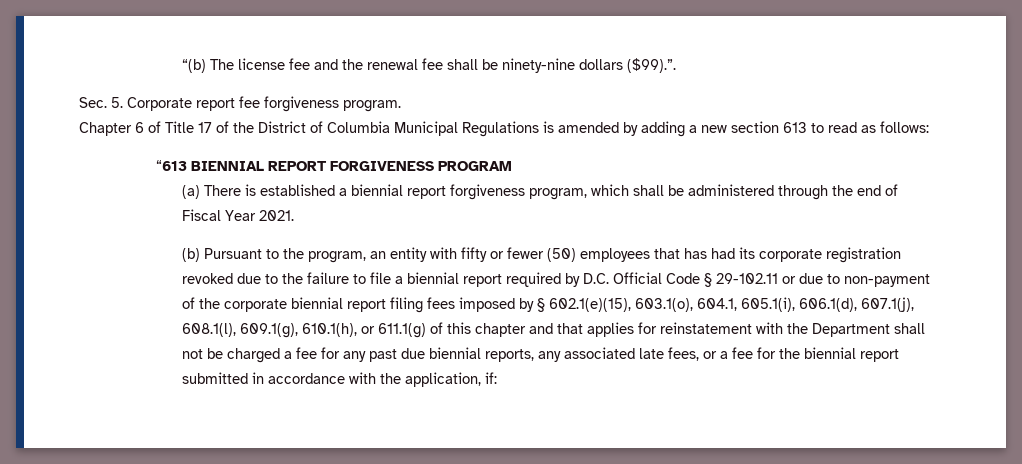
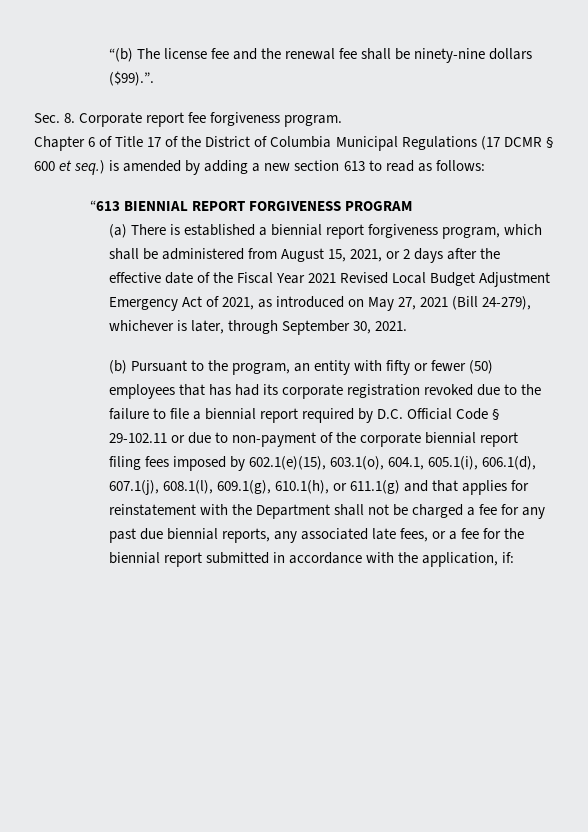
- Sec. 5. Corporate report fee forgiveness program.
+ Sec. 8. Corporate report fee forgiveness program.
- Chapter 6 of Title 17 of the District of Columbia Municipal Regulations is amended by adding a new section 613 to read as follows:
+ Chapter 6 of Title 17 of the District of Columbia Municipal Regulations (17 DCMR § 600 et seq.) is amended by adding a new section 613 to read as follows:
- (a) There is established a biennial report forgiveness program, which shall be administered through the end of Fiscal Year 2021.
+ (a) There is established a biennial report forgiveness program, which shall be administered from August 15, 2021, or 2 days after the effective date of the Fiscal Year 2021 Revised Local Budget Adjustment Emergency Act of 2021, as introduced on May 27, 2021 (Bill 24-279), whichever is later, through September 30, 2021.
- (b) Pursuant to the program, an entity with fifty or fewer (50) employees that has had its corporate registration revoked due to the failure to file a biennial report required by D.C. Official Code § 29-102.11 or due to non-payment of the corporate biennial report filing fees imposed by § 602.1(e)(15), 603.1(o), 604.1, 605.1(i), 606.1(d), 607.1(j), 608.1(l), 609.1(g), 610.1(h), or 611.1(g) of this chapter and that applies for reinstatement with the Department shall not be charged a fee for any past due biennial reports, any associated late fees, or a fee for the biennial report submitted in accordance with the application, if:
+ (b) Pursuant to the program, an entity with fifty or fewer (50) employees that has had its corporate registration revoked due to the failure to file a biennial report required by D.C. Official Code § 29-102.11 or due to non-payment of the corporate biennial report filing fees imposed by 602.1(e)(15), 603.1(o), 604.1, 605.1(i), 606.1(d), 607.1(j), 608.1(l), 609.1(g), 610.1(h), or 611.1(g) and that applies for reinstatement with the Department shall not be charged a fee for any past due biennial reports, any associated late fees, or a fee for the biennial report submitted in accordance with the application, if:

